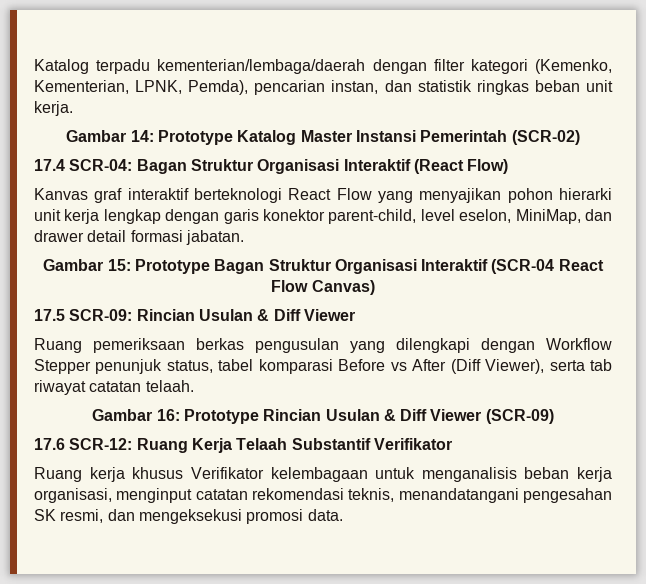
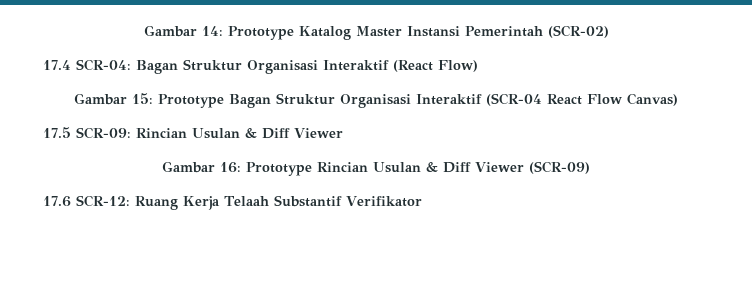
- Katalog terpadu kementerian/lembaga/daerah dengan filter kategori (Kemenko, Kementerian, LPNK, Pemda), pencarian instan, dan statistik ringkas beban unit kerja.
- Kanvas graf interaktif berteknologi React Flow yang menyajikan pohon hierarki unit kerja lengkap dengan garis konektor parent-child, level eselon, MiniMap, dan drawer detail formasi jabatan.
- Ruang pemeriksaan berkas pengusulan yang dilengkapi dengan Workflow Stepper penunjuk status, tabel komparasi Before vs After (Diff Viewer), serta tab riwayat catatan telaah.
- Ruang kerja khusus Verifikator kelembagaan untuk menganalisis beban kerja organisasi, menginput catatan rekomendasi teknis, menandatangani pengesahan SK resmi, dan mengeksekusi promosi data.

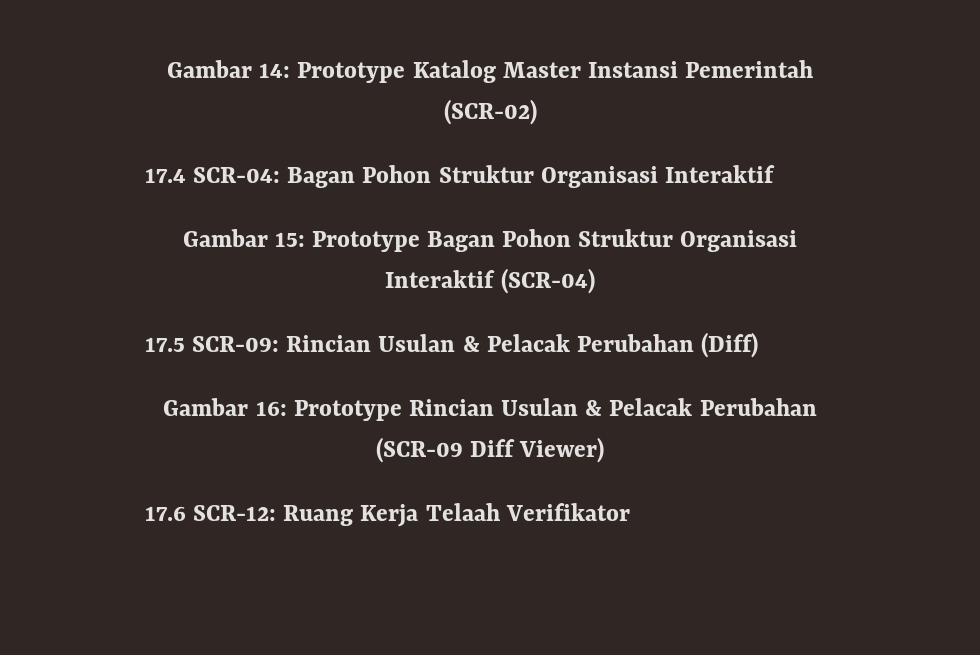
- 17.4 SCR-04: Bagan Struktur Organisasi Interaktif (React Flow)
+ 17.4 SCR-04: Bagan Pohon Struktur Organisasi Interaktif
- Gambar 15: Prototype Bagan Struktur Organisasi Interaktif (SCR-04 React Flow Canvas)
+ Gambar 15: Prototype Bagan Pohon Struktur Organisasi Interaktif (SCR-04)
- 17.5 SCR-09: Rincian Usulan & Diff Viewer
+ 17.5 SCR-09: Rincian Usulan & Pelacak Perubahan (Diff)
- Gambar 16: Prototype Rincian Usulan & Diff Viewer (SCR-09)
+ Gambar 16: Prototype Rincian Usulan & Pelacak Perubahan (SCR-09 Diff Viewer)
- 17.6 SCR-12: Ruang Kerja Telaah Substantif Verifikator
+ 17.6 SCR-12: Ruang Kerja Telaah Verifikator

